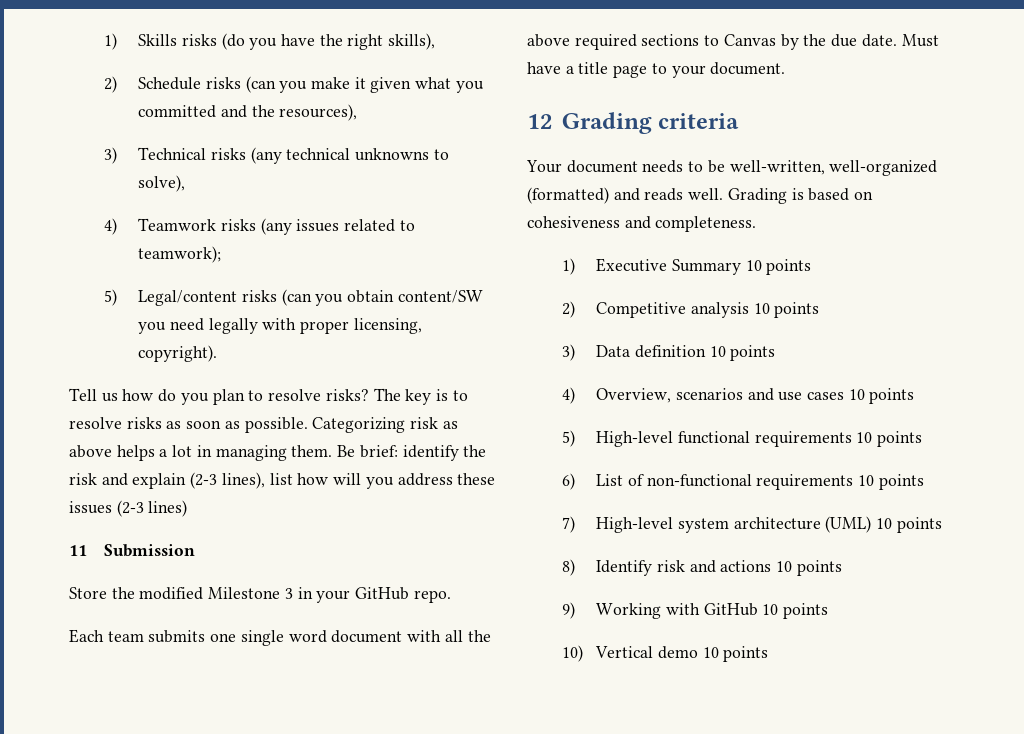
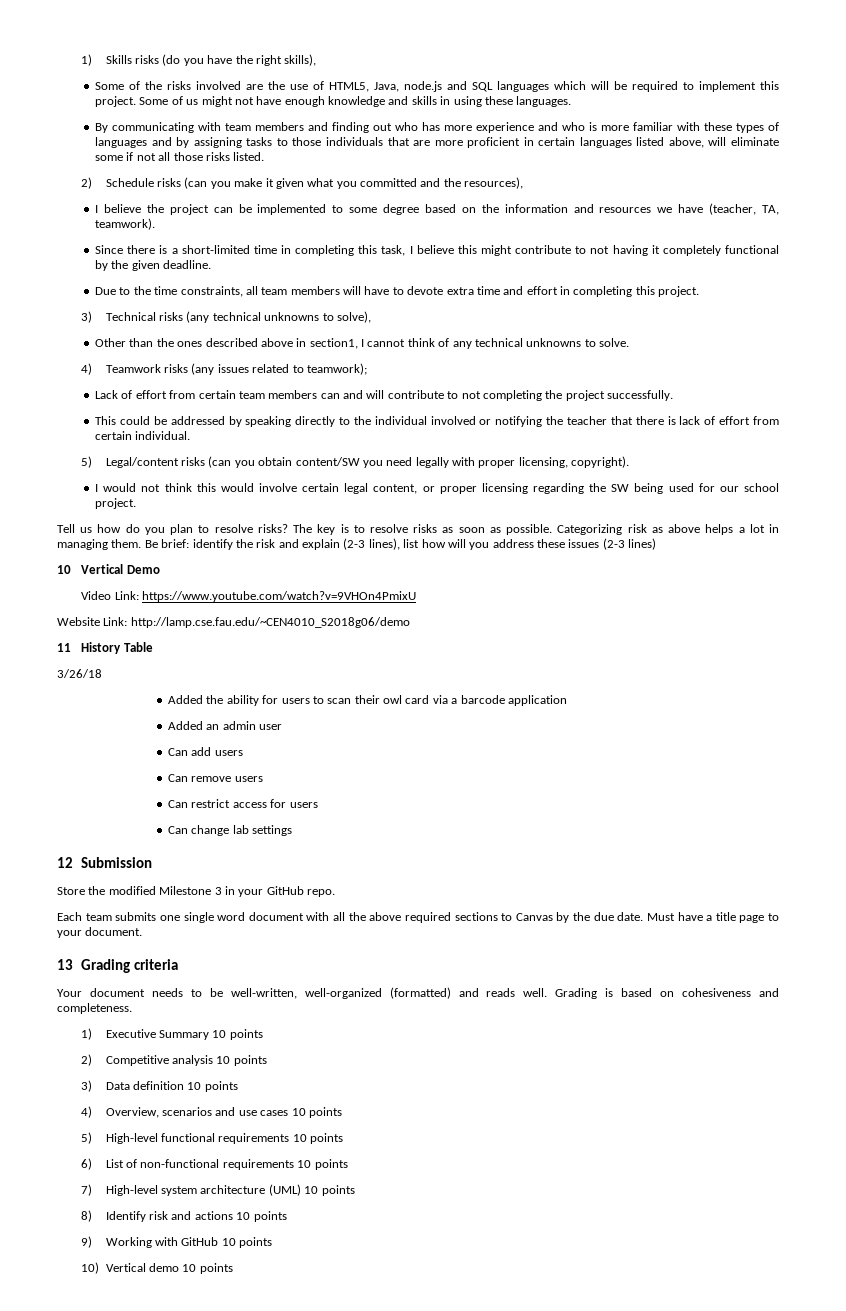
+ Some of the risks involved are the use of HTML5, Java, node.js and SQL languages which will be required to implement this project. Some of us might not have enough knowledge and skills in using these languages.
+ By communicating with team members and finding out who has more experience and who is more familiar with these types of languages and by assigning tasks to those individuals that are more proficient in certain languages listed above, will eliminate some if not all those risks listed.
+ I believe the project can be implemented to some degree based on the information and resources we have (teacher, TA, teamwork).
+ Since there is a short-limited time in completing this task, I believe this might contribute to not having it completely functional by the given deadline.
+ Due to the time constraints, all team members will have to devote extra time and effort in completing this project.
+ Other than the ones described above in section1, I cannot think of any technical unknowns to solve.
+ Lack of effort from certain team members can and will contribute to not completing the project successfully.
+ This could be addressed by speaking directly to the individual involved or notifying the teacher that there is lack of effort from certain individual.
+ I would not think this would involve certain legal content, or proper licensing regarding the SW being used for our school project.
- 11 Submission
+ 10 Vertical Demo
+ Video Link: https://www.youtube.com/watch?v=9VHOn4PmixU
+ Website Link: http://lamp.cse.fau.edu/~CEN4010_S2018g06/demo
+ 11 History Table
+ 3/26/18
+ Added the ability for users to scan their owl card via a barcode application
+ Added an admin user
+ Can add users
+ Can remove users
+ Can restrict access for users
+ Can change lab settings
+ 12 Submission
- 12 Grading criteria
+ 13 Grading criteria

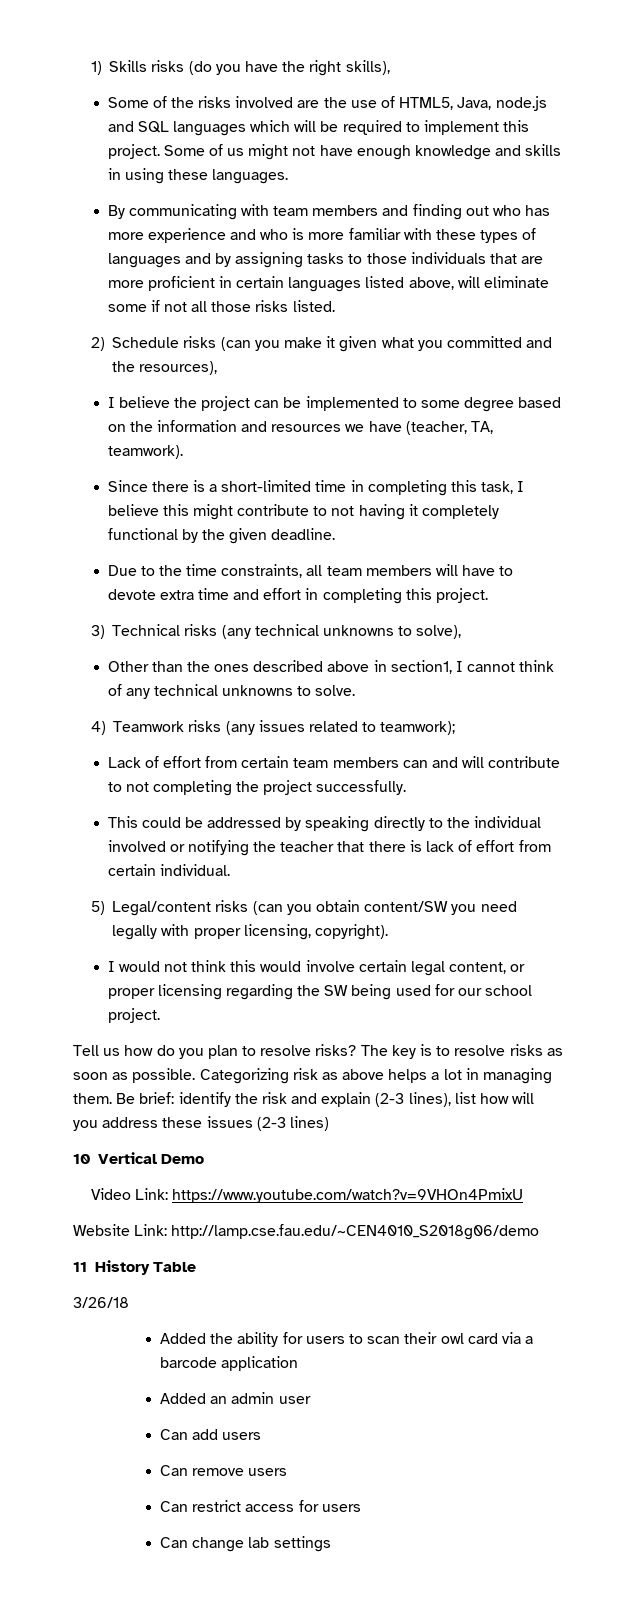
- 12 Submission
- Store the modified Milestone 3 in your GitHub repo.
- Each team submits one single word document with all the above required sections to Canvas by the due date. Must have a title page to your document.
- 13 Grading criteria
- Your document needs to be well-written, well-organized (formatted) and reads well. Grading is based on cohesiveness and completeness.
- 1) Executive Summary 10 points
- 2) Competitive analysis 10 points
- 3) Data definition 10 points
- 4) Overview, scenarios and use cases 10 points
- 5) High-level functional requirements 10 points
- 6) List of non-functional requirements 10 points
- 7) High-level system architecture (UML) 10 points
- 8) Identify risk and actions 10 points
- 9) Working with GitHub 10 points
- 10) Vertical demo 10 points

